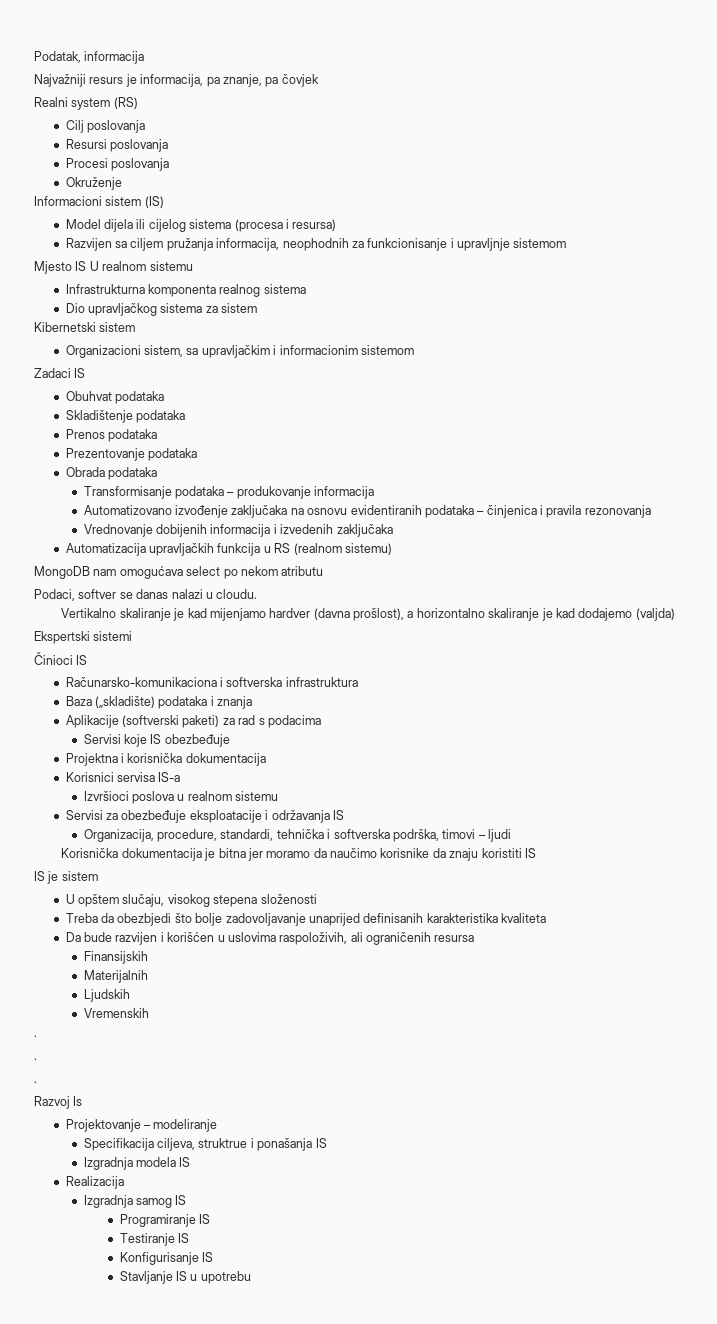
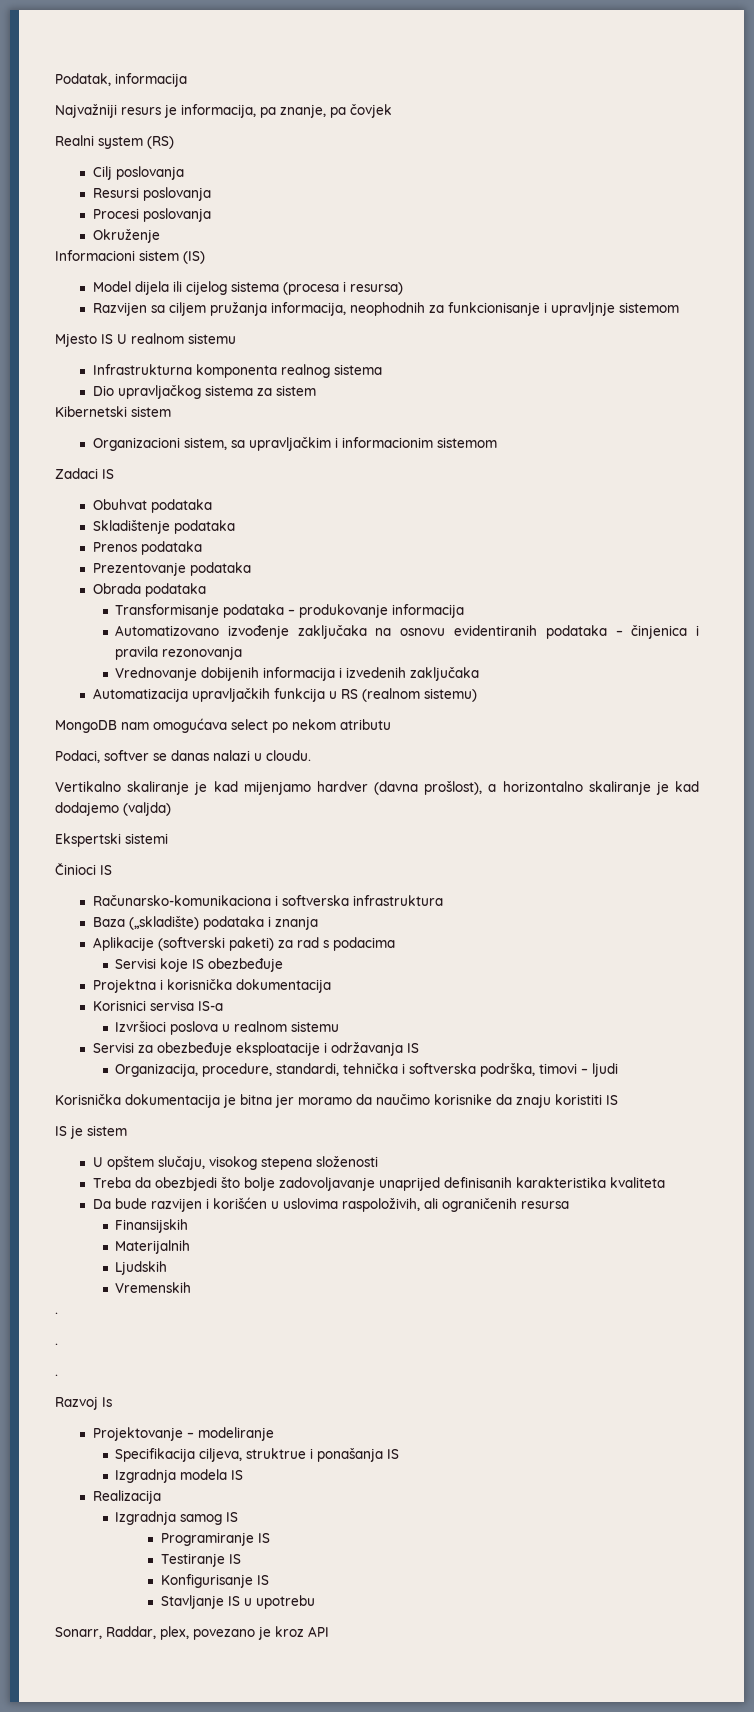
+ Sonarr, Raddar, plex, povezano je kroz API

